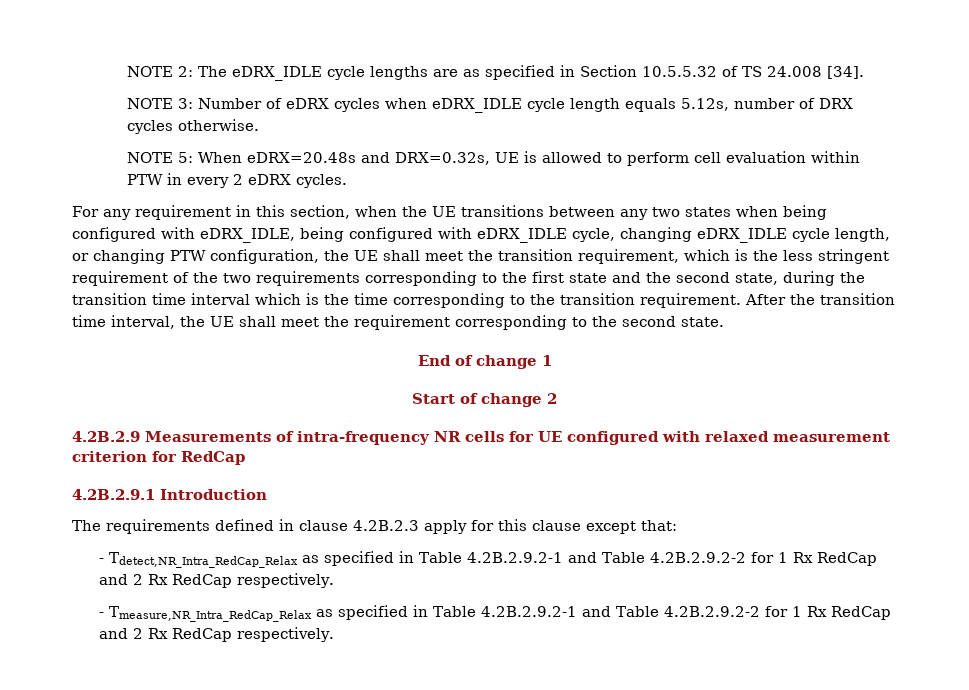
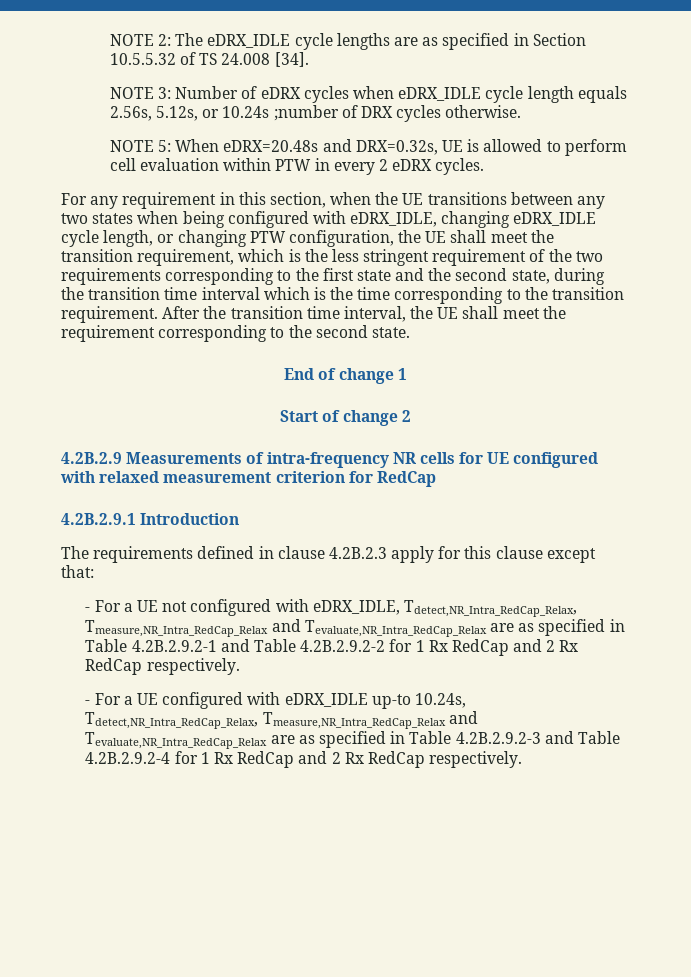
- NOTE 3: Number of eDRX cycles when eDRX_IDLE cycle length equals 5.12s, number of DRX cycles otherwise.
+ NOTE 3: Number of eDRX cycles when eDRX_IDLE cycle length equals 2.56s, 5.12s, or 10.24s ;number of DRX cycles otherwise.
- For any requirement in this section, when the UE transitions between any two states when being configured with eDRX_IDLE, being configured with eDRX_IDLE cycle, changing eDRX_IDLE cycle length, or changing PTW configuration, the UE shall meet the transition requirement, which is the less stringent requirement of the two requirements corresponding to the first state and the second state, during the transition time interval which is the time corresponding to the transition requirement.
+ For any requirement in this section, when the UE transitions between any two states when being configured with eDRX_IDLE, changing eDRX_IDLE cycle length, or changing PTW configuration, the UE shall meet the transition requirement, which is the less stringent requirement of the two requirements corresponding to the first state and the second state, during the transition time interval which is the time corresponding to the transition requirement.
- - Tdetect,NR_Intra_RedCap_Relax as specified in Table 4.2B.2.9.2-1 and Table 4.2B.2.9.2-2 for 1 Rx RedCap and 2 Rx RedCap respectively.
+ - For a UE not configured with eDRX_IDLE, Tdetect,NR_Intra_RedCap_Relax, Tmeasure,NR_Intra_RedCap_Relax and Tevaluate,NR_Intra_RedCap_Relax are as specified in Table 4.2B.2.9.2-1 and Table 4.2B.2.9.2-2 for 1 Rx RedCap and 2 Rx RedCap respectively.
- - Tmeasure,NR_Intra_RedCap_Relax as specified in Table 4.2B.2.9.2-1 and Table 4.2B.2.9.2-2 for 1 Rx RedCap and 2 Rx RedCap respectively.
+ - For a UE configured with eDRX_IDLE up-to 10.24s, Tdetect,NR_Intra_RedCap_Relax, Tmeasure,NR_Intra_RedCap_Relax and Tevaluate,NR_Intra_RedCap_Relax are as specified in Table 4.2B.2.9.2-3 and Table 4.2B.2.9.2-4 for 1 Rx RedCap and 2 Rx RedCap respectively.

